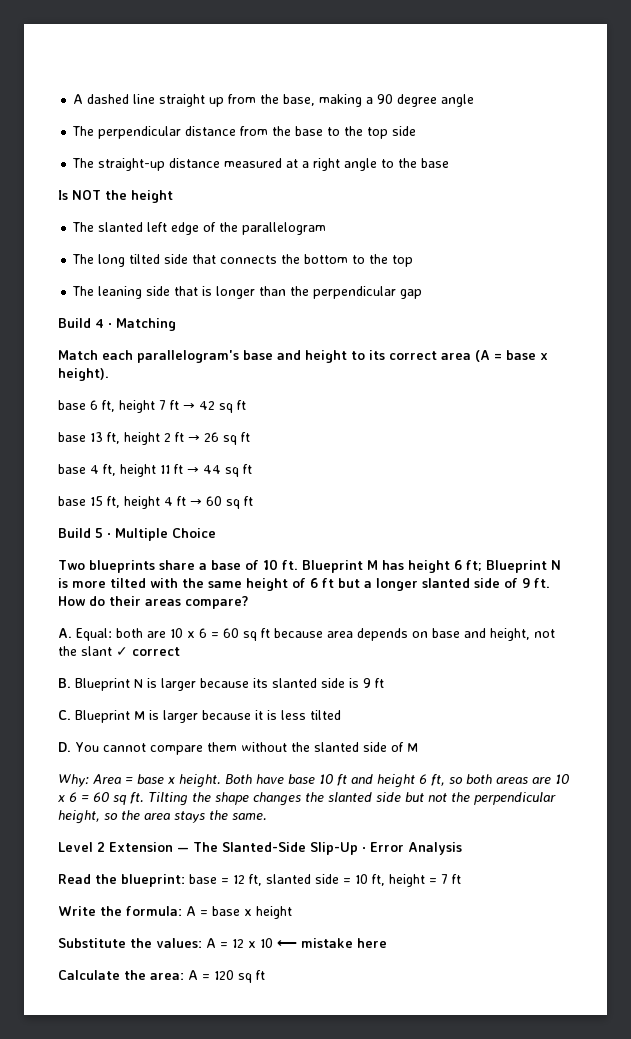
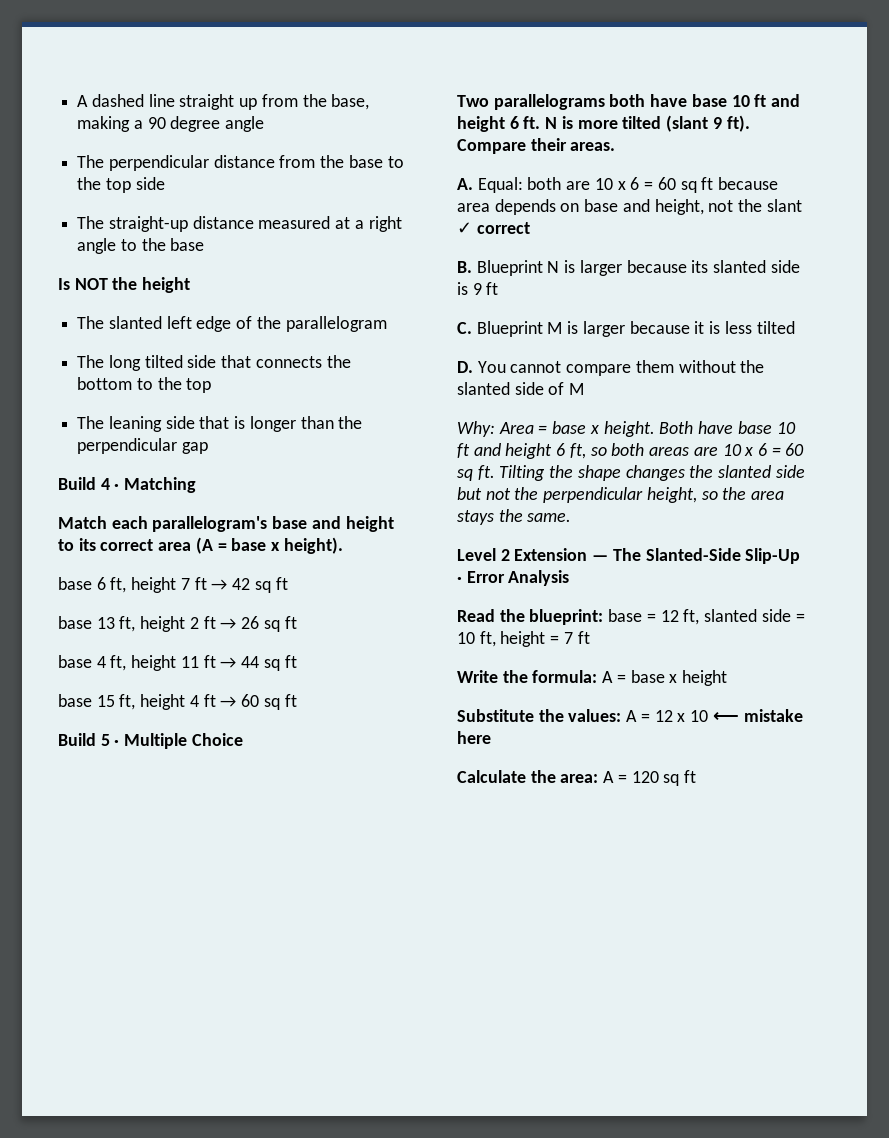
- Two blueprints share a base of 10 ft. Blueprint M has height 6 ft; Blueprint N is more tilted with the same height of 6 ft but a longer slanted side of 9 ft. How do their areas compare?
+ Two parallelograms both have base 10 ft and height 6 ft. N is more tilted (slant 9 ft). Compare their areas.

